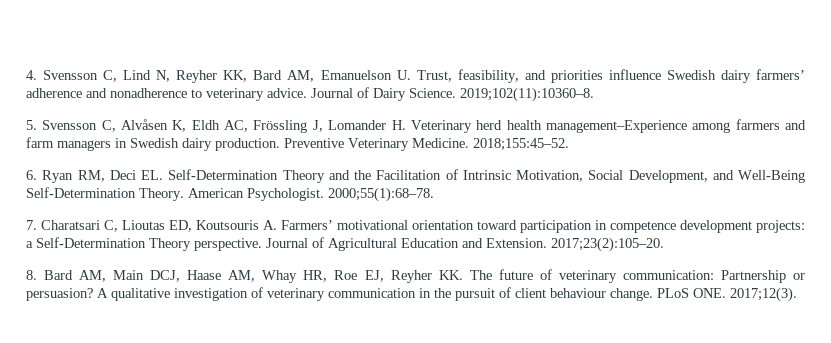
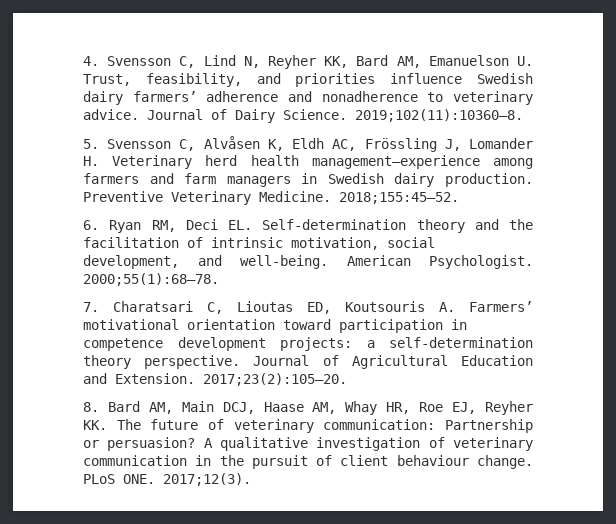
- 5. Svensson C, Alvåsen K, Eldh AC, Frössling J, Lomander H. Veterinary herd health management–Experience among farmers and farm managers in Swedish dairy production.
+ 5. Svensson C, Alvåsen K, Eldh AC, Frössling J, Lomander H. Veterinary herd health management–experience among farmers and farm managers in Swedish dairy production.
- 6. Ryan RM, Deci EL. Self-Determination Theory and the Facilitation of Intrinsic Motivation, Social Development, and Well-Being Self-Determination Theory.
+ 6. Ryan RM, Deci EL. Self-determination theory and the facilitation of intrinsic motivation, social development, and well-being.
- 7. Charatsari C, Lioutas ED, Koutsouris A. Farmers’ motivational orientation toward participation in competence development projects: a Self-Determination Theory perspective.
+ 7. Charatsari C, Lioutas ED, Koutsouris A. Farmers’ motivational orientation toward participation in competence development projects: a self-determination theory perspective.

